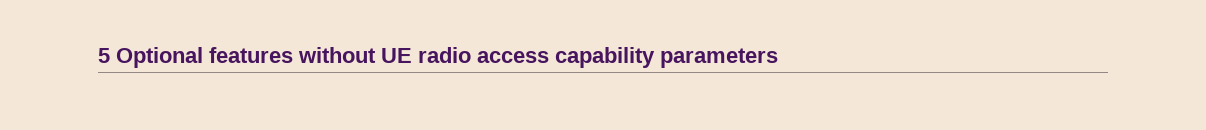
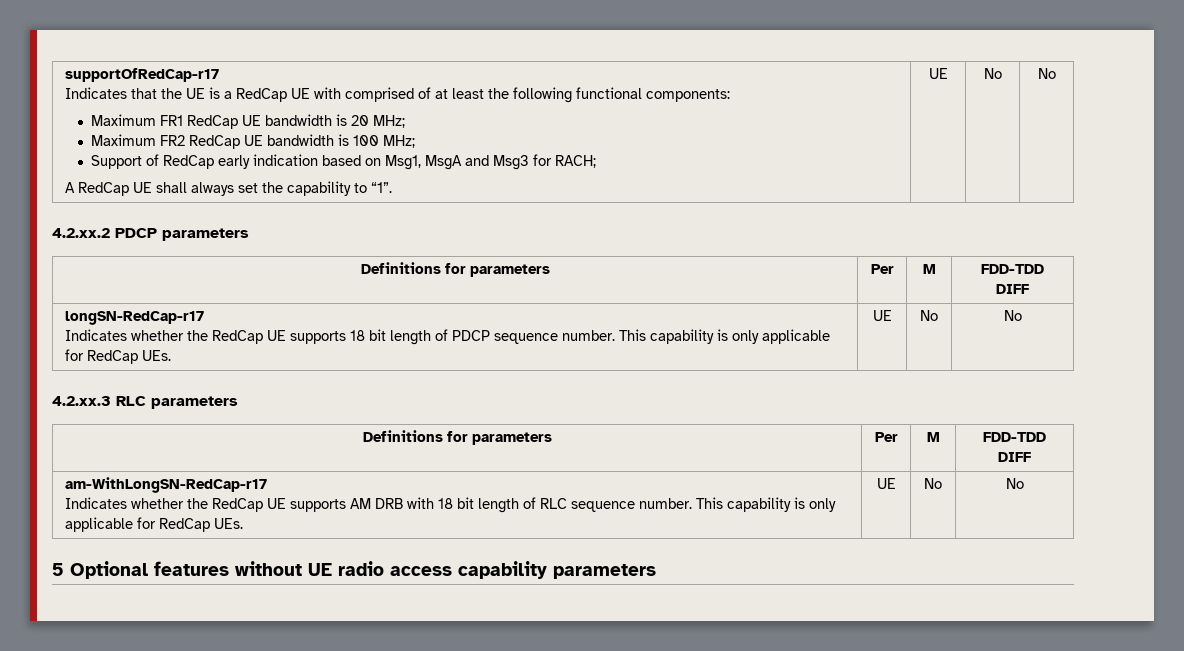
+ supportOfRedCap-r17
+ Indicates that the UE is a RedCap UE with comprised of at least the following functional components:
+ Maximum FR1 RedCap UE bandwidth is 20 MHz;
+ Maximum FR2 RedCap UE bandwidth is 100 MHz;
+ Support of RedCap early indication based on Msg1, MsgA and Msg3 for RACH;
+ A RedCap UE shall always set the capability to “1”. | UE | No | No
+ 4.2.xx.2 PDCP parameters
+ Definitions for parameters | Per | M | FDD-TDD DIFF
+ longSN-RedCap-r17
+ Indicates whether the RedCap UE supports 18 bit length of PDCP sequence number. This capability is only applicable for RedCap UEs. | UE | No | No
+ 4.2.xx.3 RLC parameters
+ Definitions for parameters | Per | M | FDD-TDD DIFF
+ am-WithLongSN-RedCap-r17
+ Indicates whether the RedCap UE supports AM DRB with 18 bit length of RLC sequence number. This capability is only applicable for RedCap UEs. | UE | No | No

